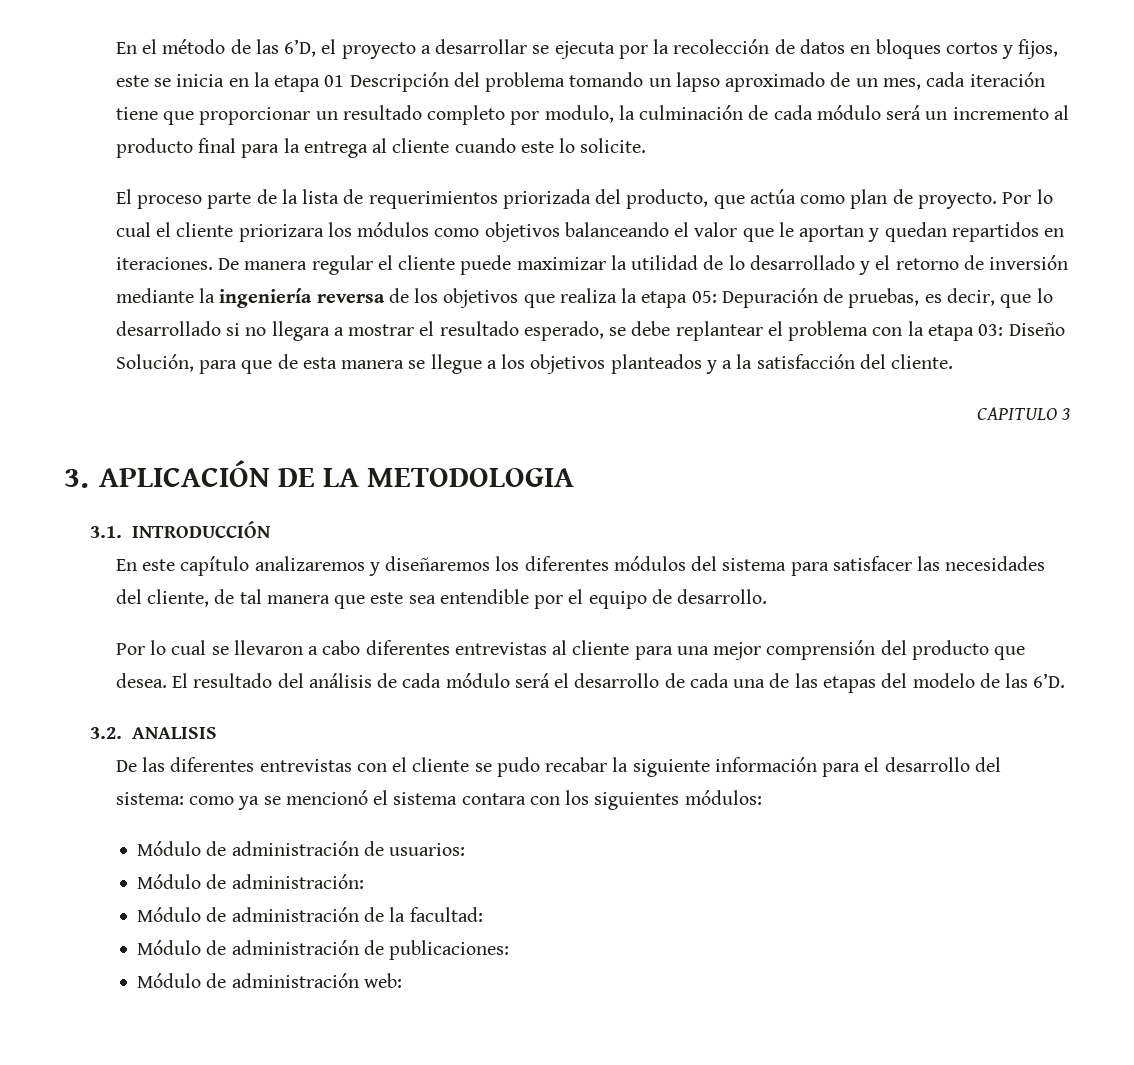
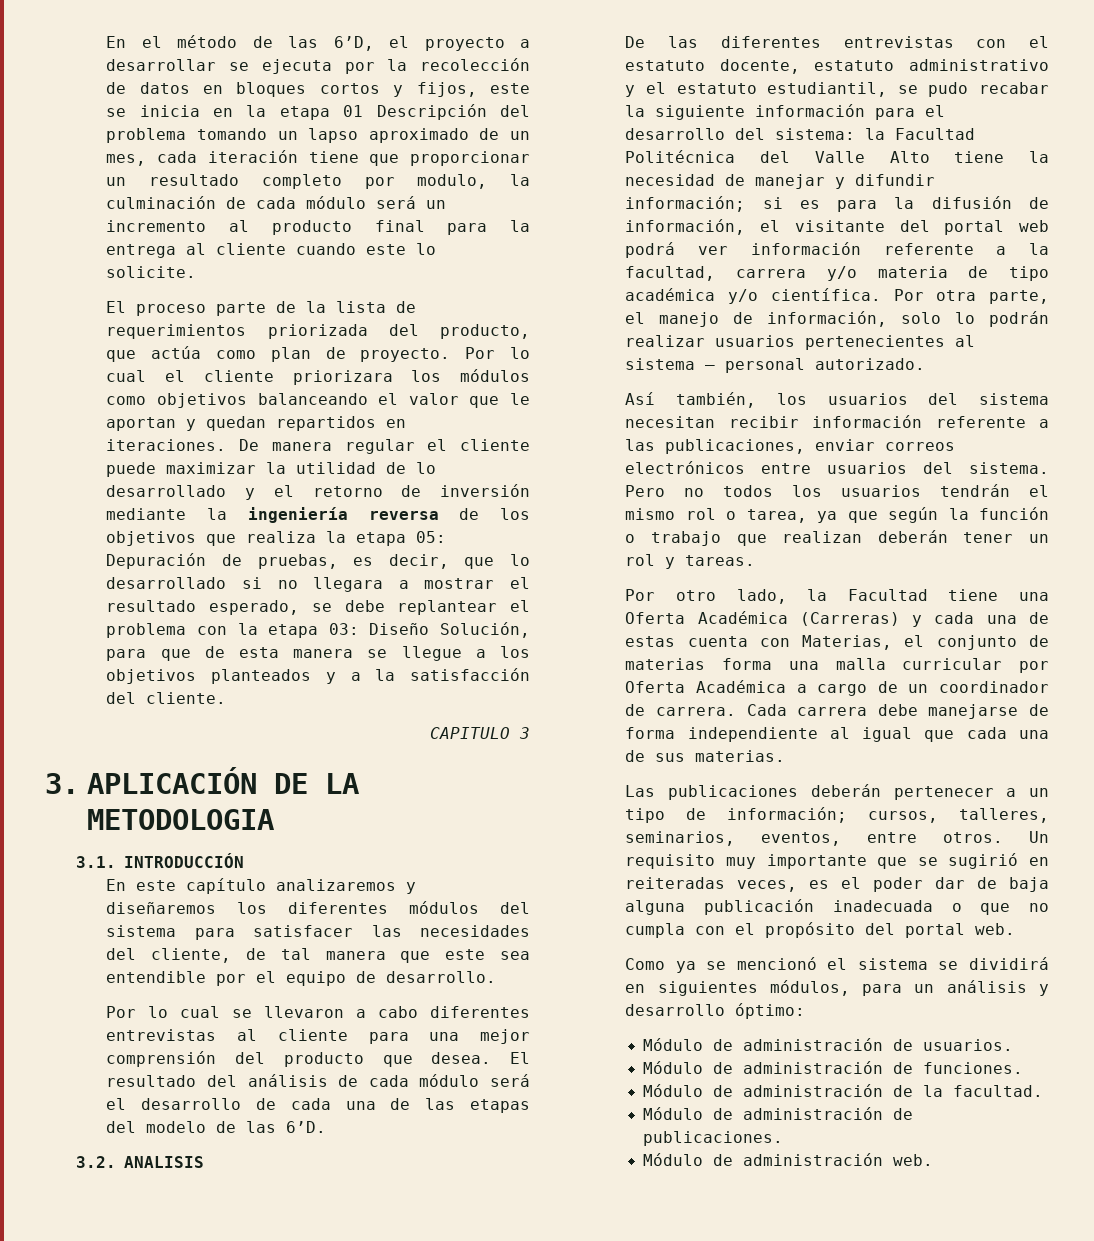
- De las diferentes entrevistas con el cliente se pudo recabar la siguiente información para el desarrollo del sistema: como ya se mencionó el sistema contara con los siguientes módulos:
- Módulo de administración de usuarios:
- Módulo de administración:
+ De las diferentes entrevistas con el estatuto docente, estatuto administrativo y el estatuto estudiantil, se pudo recabar la siguiente información para el desarrollo del sistema: la Facultad Politécnica del Valle Alto tiene la necesidad de manejar y difundir información; si es para la difusión de información, el visitante del portal web podrá ver información referente a la facultad, carrera y/o materia de tipo académica y/o científica. Por otra parte, el manejo de información, solo lo podrán realizar usuarios pertenecientes al sistema – personal autorizado.
+ Así también, los usuarios del sistema necesitan recibir información referente a las publicaciones, enviar correos electrónicos entre usuarios del sistema. Pero no todos los usuarios tendrán el mismo rol o tarea, ya que según la función o trabajo que realizan deberán tener un rol y tareas.
+ Por otro lado, la Facultad tiene una Oferta Académica (Carreras) y cada una de estas cuenta con Materias, el conjunto de materias forma una malla curricular por Oferta Académica a cargo de un coordinador de carrera. Cada carrera debe manejarse de forma independiente al igual que cada una de sus materias.
+ Las publicaciones deberán pertenecer a un tipo de información; cursos, talleres, seminarios, eventos, entre otros. Un requisito muy importante que se sugirió en reiteradas veces, es el poder dar de baja alguna publicación inadecuada o que no cumpla con el propósito del portal web.
+ Como ya se mencionó el sistema se dividirá en siguientes módulos, para un análisis y desarrollo óptimo:
+ Módulo de administración de usuarios.
+ Módulo de administración de funciones.
- Módulo de administración de la facultad:
- Módulo de administración de publicaciones:
- Módulo de administración web:
+ Módulo de administración de la facultad.
+ Módulo de administración de publicaciones.
+ Módulo de administración web.

